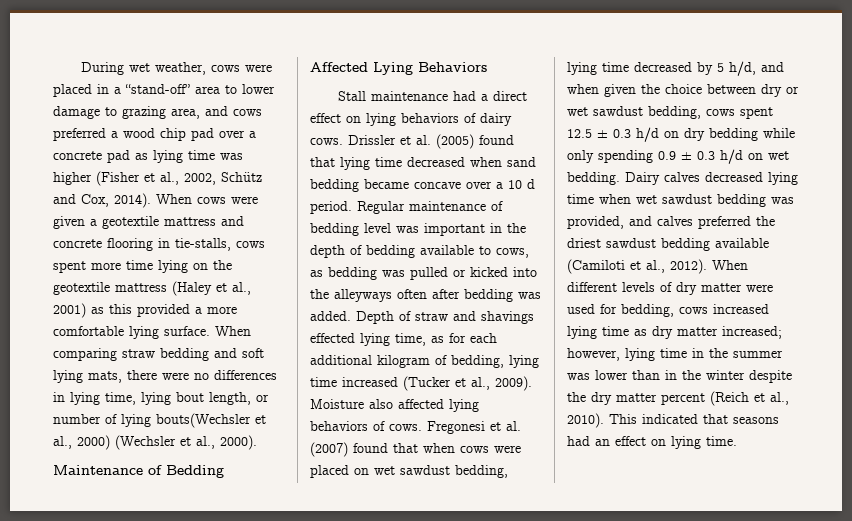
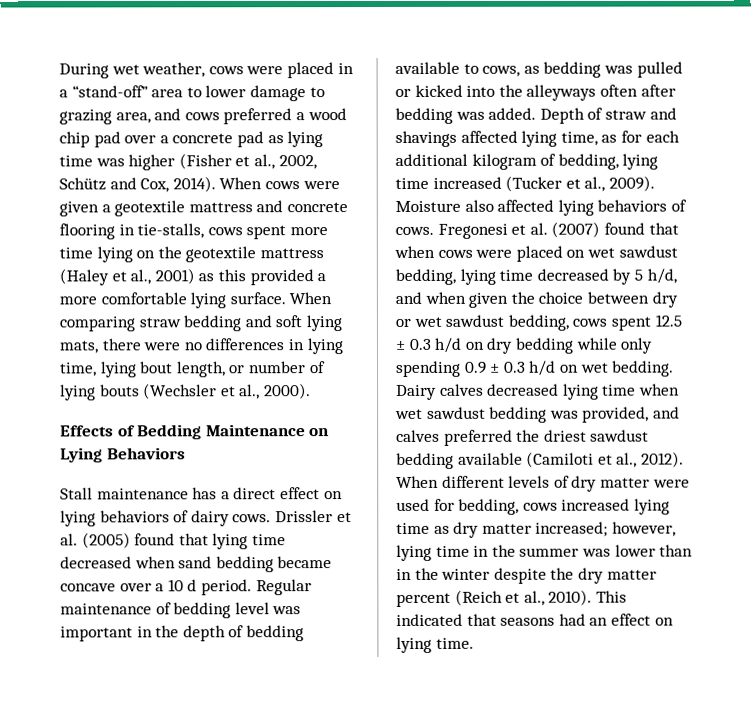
- When comparing straw bedding and soft lying mats, there were no differences in lying time, lying bout length, or number of lying bouts(Wechsler et al., 2000) (Wechsler et al., 2000).
+ When comparing straw bedding and soft lying mats, there were no differences in lying time, lying bout length, or number of lying bouts (Wechsler et al., 2000).
- Maintenance of Bedding Affected Lying Behaviors
+ Effects of Bedding Maintenance on Lying Behaviors
- Stall maintenance had a direct effect on lying behaviors of dairy cows.
+ Stall maintenance has a direct effect on lying behaviors of dairy cows.
- Depth of straw and shavings effected lying time, as for each additional kilogram of bedding, lying time increased (Tucker et al., 2009).
+ Depth of straw and shavings affected lying time, as for each additional kilogram of bedding, lying time increased (Tucker et al., 2009).

